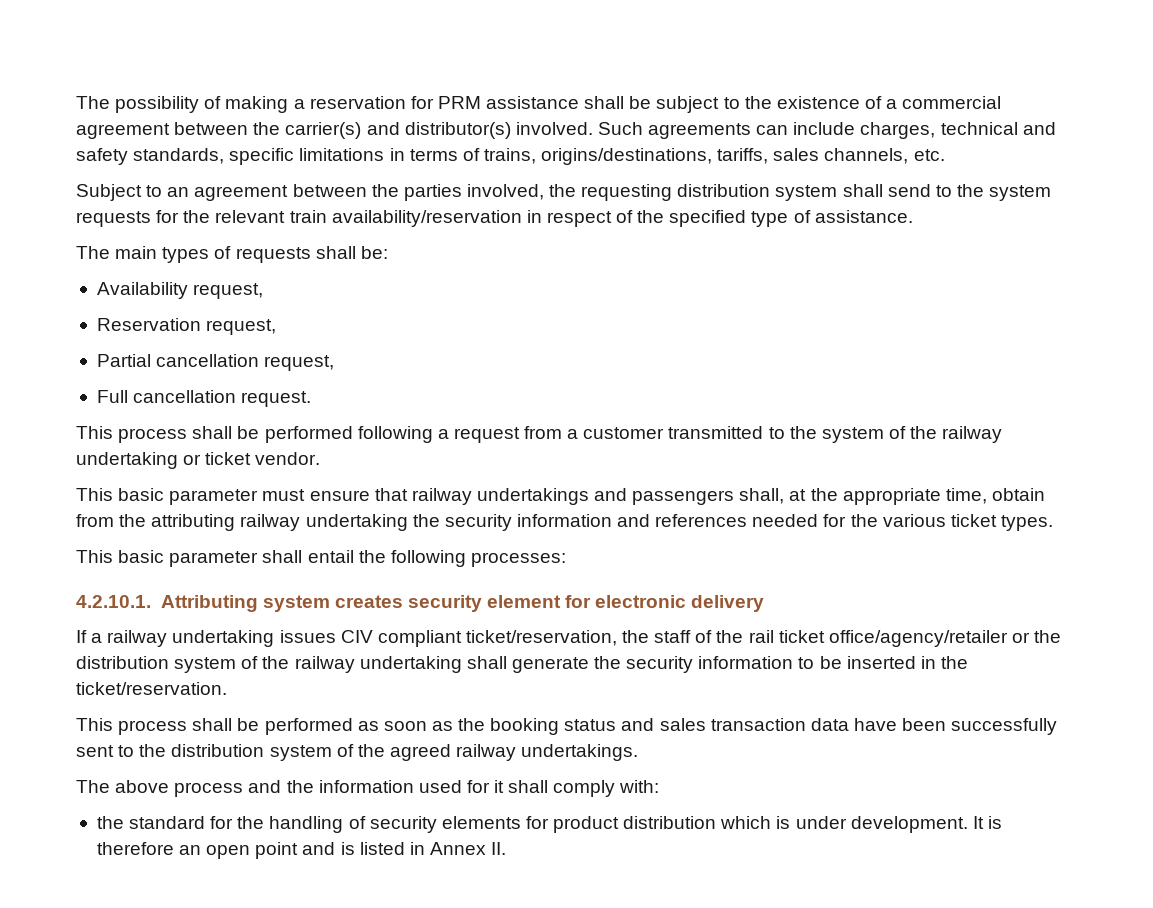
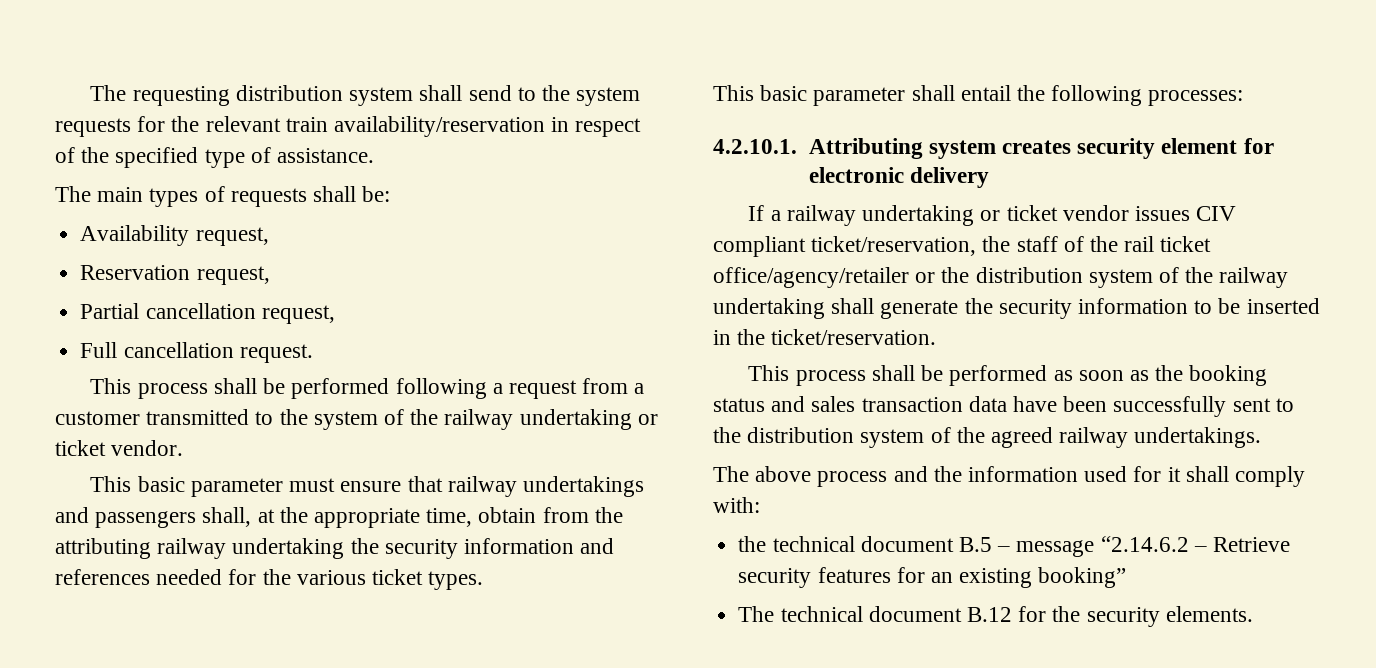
- The possibility of making a reservation for PRM assistance shall be subject to the existence of a commercial agreement between the carrier(s) and distributor(s) involved. Such agreements can include charges, technical and safety standards, specific limitations in terms of trains, origins/destinations, tariffs, sales channels, etc.
- Subject to an agreement between the parties involved, the requesting distribution system shall send to the system requests for the relevant train availability/reservation in respect of the specified type of assistance.
+ The requesting distribution system shall send to the system requests for the relevant train availability/reservation in respect of the specified type of assistance.
- If a railway undertaking issues CIV compliant ticket/reservation, the staff of the rail ticket office/agency/retailer or the distribution system of the railway undertaking shall generate the security information to be inserted in the ticket/reservation.
+ If a railway undertaking or ticket vendor issues CIV compliant ticket/reservation, the staff of the rail ticket office/agency/retailer or the distribution system of the railway undertaking shall generate the security information to be inserted in the ticket/reservation.
- the standard for the handling of security elements for product distribution which is under development. It is therefore an open point and is listed in Annex II.
+ the technical document B.5 – message “2.14.6.2 – Retrieve security features for an existing booking”
+ The technical document B.12 for the security elements.

